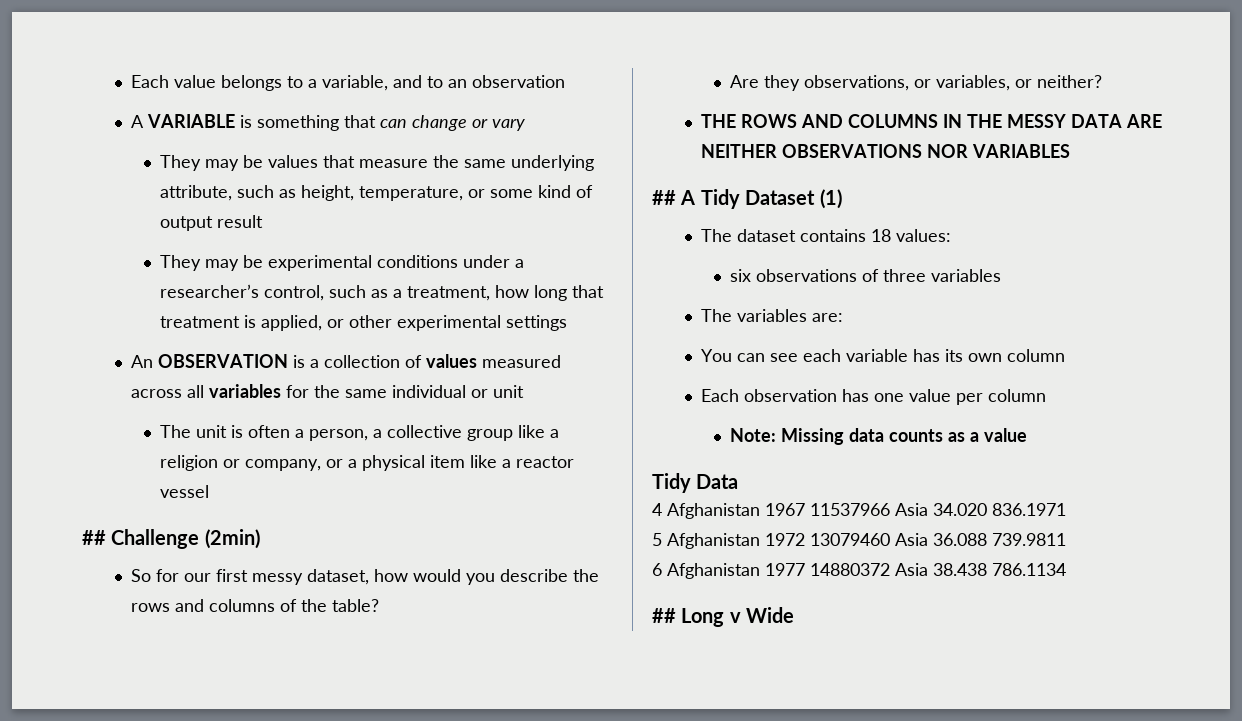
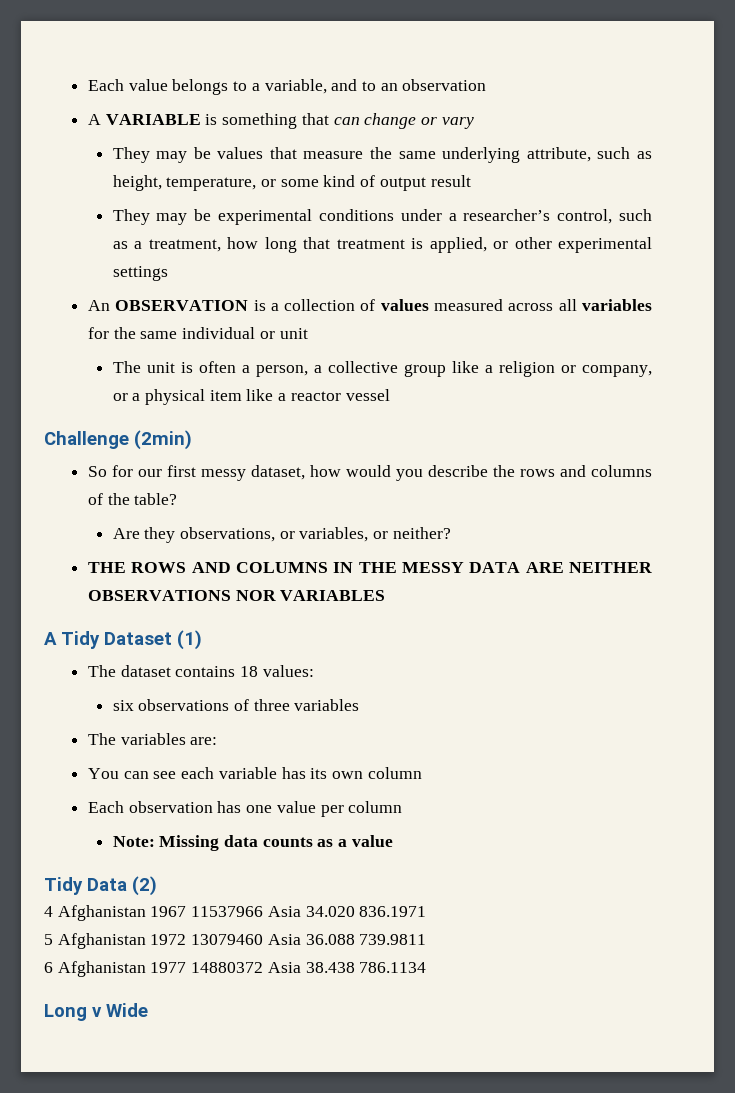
- ## Challenge (2min)
+ Challenge (2min)
- ## A Tidy Dataset (1)
+ A Tidy Dataset (1)
- Tidy Data
+ Tidy Data (2)
- ## Long v Wide
+ Long v Wide

